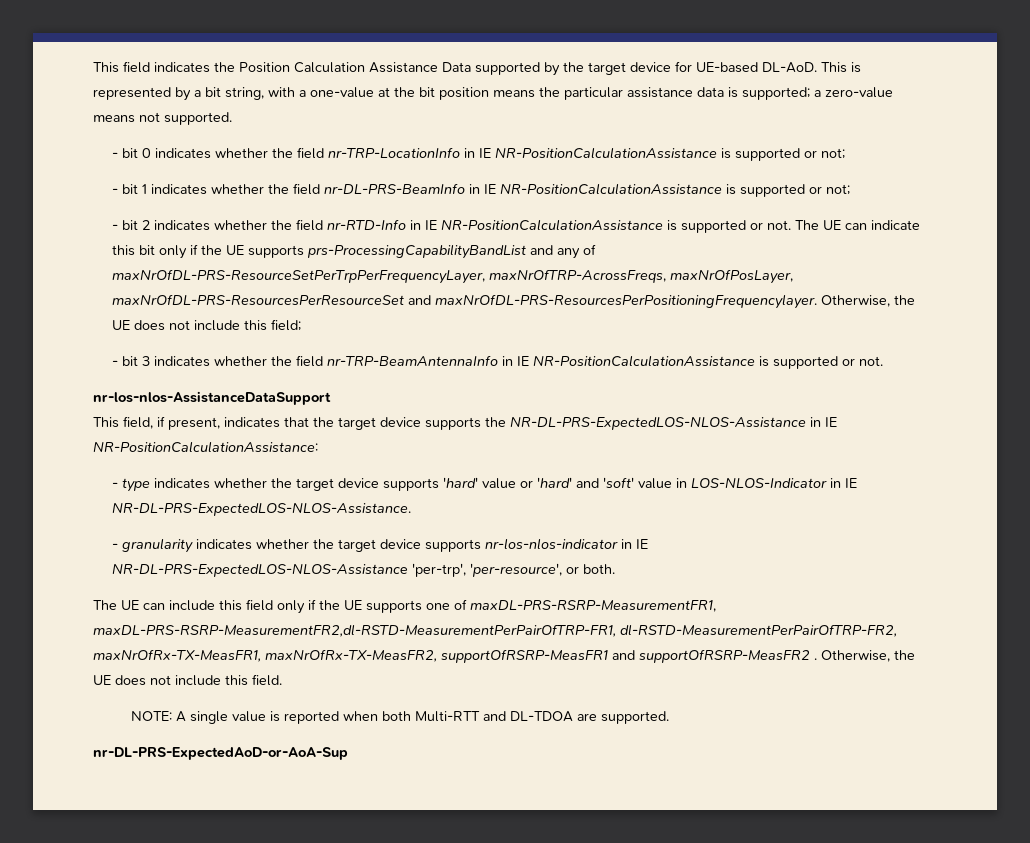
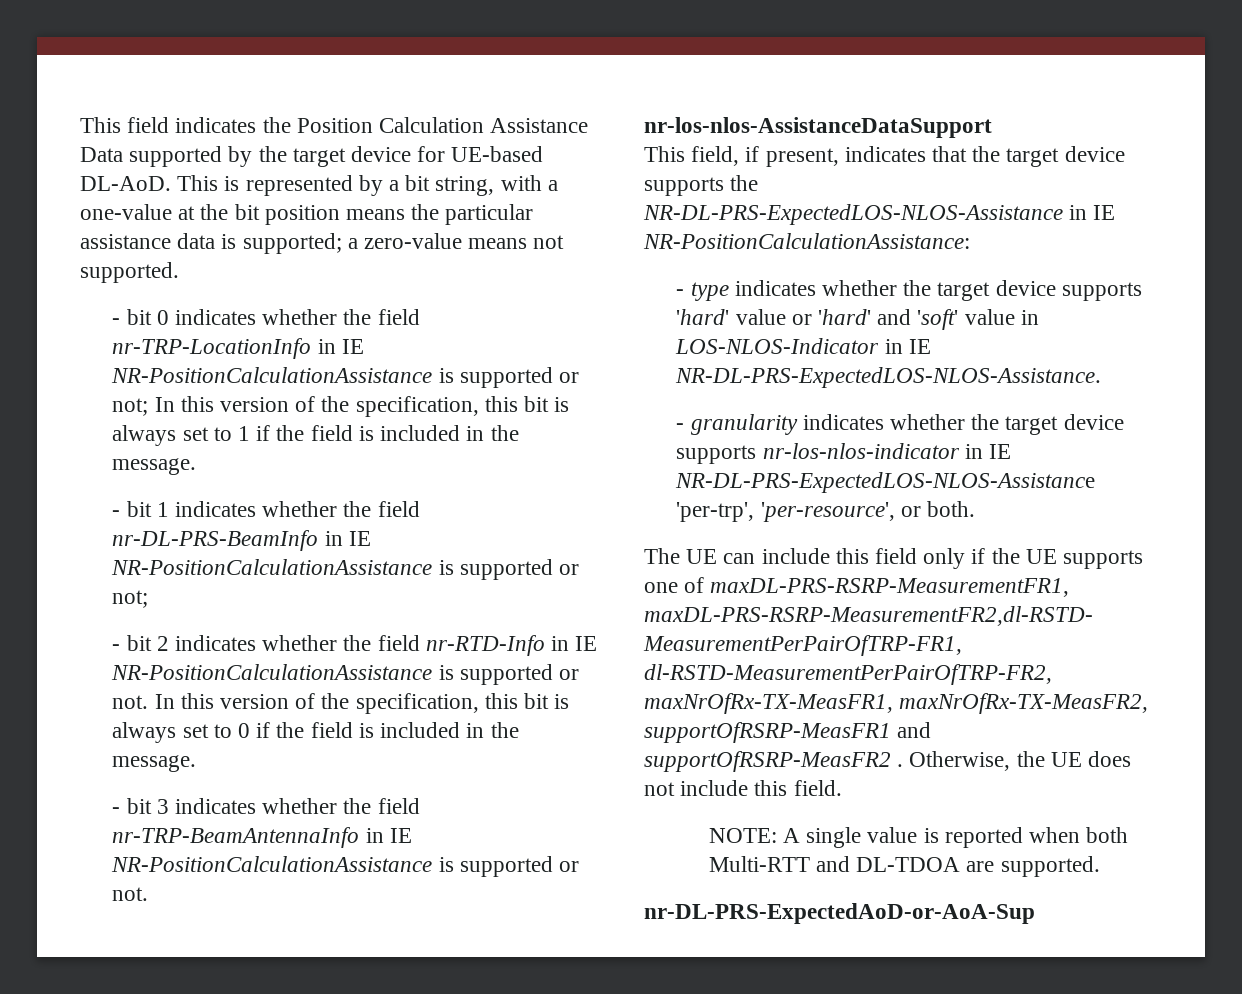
- - bit 0 indicates whether the field nr-TRP-LocationInfo in IE NR-PositionCalculationAssistance is supported or not;
+ - bit 0 indicates whether the field nr-TRP-LocationInfo in IE NR-PositionCalculationAssistance is supported or not; In this version of the specification, this bit is always set to 1 if the field is included in the message.
- The UE can indicate this bit only if the UE supports prs-ProcessingCapabilityBandList and any of maxNrOfDL-PRS-ResourceSetPerTrpPerFrequencyLayer, maxNrOfTRP-AcrossFreqs, maxNrOfPosLayer, maxNrOfDL-PRS-ResourcesPerResourceSet and maxNrOfDL-PRS-ResourcesPerPositioningFrequencylayer. Otherwise, the UE does not include this field;
+ In this version of the specification, this bit is always set to 0 if the field is included in the message.

